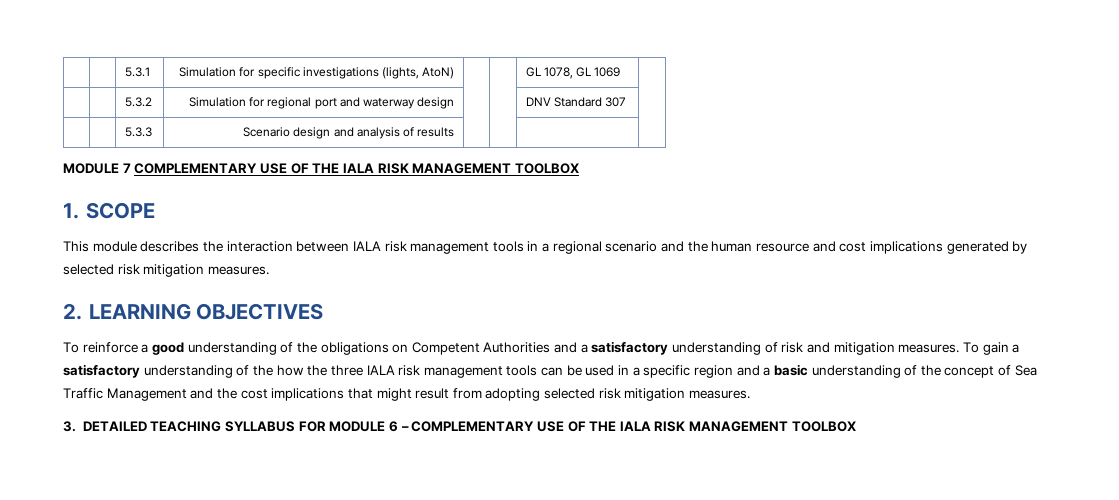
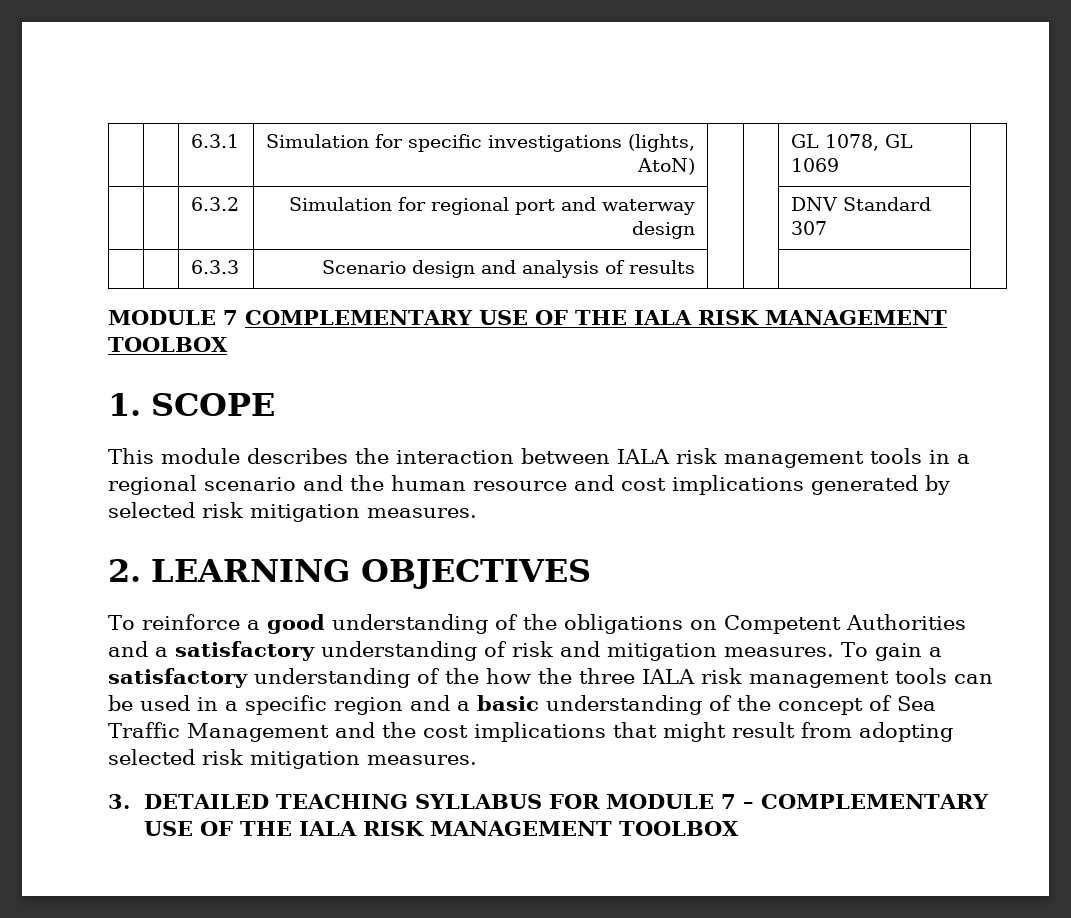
- | | 5.3.1 | Simulation for specific investigations (lights, AtoN) | | | GL 1078, GL 1069 |
+ | | 6.3.1 | Simulation for specific investigations (lights, AtoN) | | | GL 1078, GL 1069 |
- | | 5.3.2 | Simulation for regional port and waterway design | | | DNV Standard 307 |
+ | | 6.3.2 | Simulation for regional port and waterway design | | | DNV Standard 307 |
- | | 5.3.3 | Scenario design and analysis of results | | | |
+ | | 6.3.3 | Scenario design and analysis of results | | | |
- 3. DETAILED TEACHING SYLLABUS FOR MODULE 6 – COMPLEMENTARY USE OF THE IALA RISK MANAGEMENT TOOLBOX
+ 3. DETAILED TEACHING SYLLABUS FOR MODULE 7 – COMPLEMENTARY USE OF THE IALA RISK MANAGEMENT TOOLBOX

